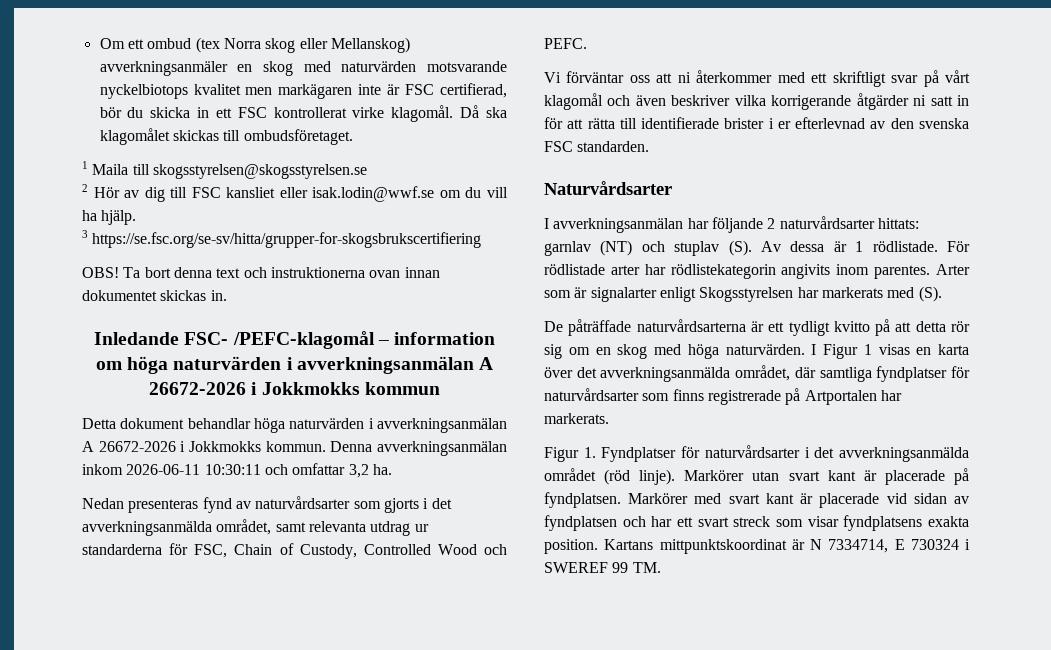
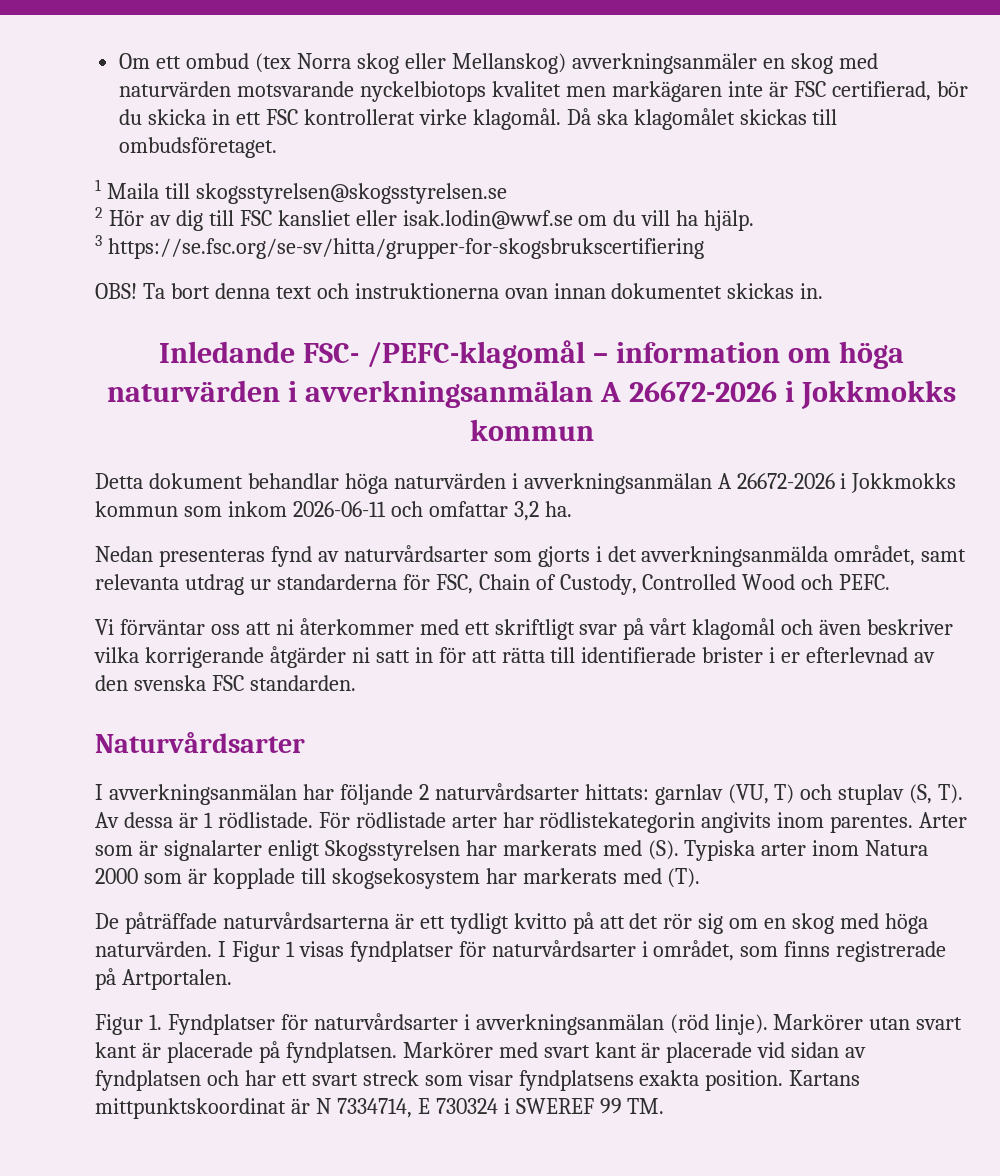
- Detta dokument behandlar höga naturvärden i avverkningsanmälan A 26672-2026 i Jokkmokks kommun. Denna avverkningsanmälan inkom 2026-06-11 10:30:11 och omfattar 3,2 ha.
+ Detta dokument behandlar höga naturvärden i avverkningsanmälan A 26672-2026 i Jokkmokks kommun som inkom 2026-06-11 och omfattar 3,2 ha.
- I avverkningsanmälan har följande 2 naturvårdsarter hittats: garnlav (NT) och stuplav (S). Av dessa är 1 rödlistade.
+ I avverkningsanmälan har följande 2 naturvårdsarter hittats: garnlav (VU, T) och stuplav (S, T). Av dessa är 1 rödlistade.
- Arter som är signalarter enligt Skogsstyrelsen har markerats med (S).
+ Arter som är signalarter enligt Skogsstyrelsen har markerats med (S). Typiska arter inom Natura 2000 som är kopplade till skogsekosystem har markerats med (T).
- De påträffade naturvårdsarterna är ett tydligt kvitto på att detta rör sig om en skog med höga naturvärden.
+ De påträffade naturvårdsarterna är ett tydligt kvitto på att det rör sig om en skog med höga naturvärden.
- I Figur 1 visas en karta över det avverkningsanmälda området, där samtliga fyndplatser för naturvårdsarter som finns registrerade på Artportalen har markerats.
+ I Figur 1 visas fyndplatser för naturvårdsarter i området, som finns registrerade på Artportalen.
- Figur 1. Fyndplatser för naturvårdsarter i det avverkningsanmälda området (röd linje).
+ Figur 1. Fyndplatser för naturvårdsarter i avverkningsanmälan (röd linje).

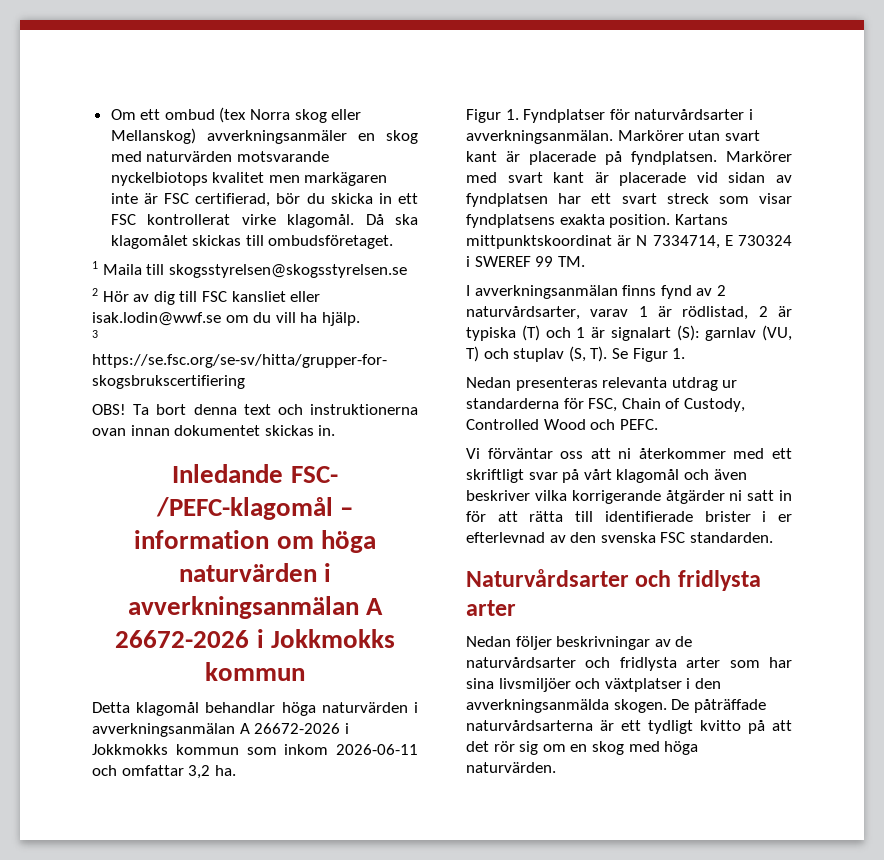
- Detta dokument behandlar höga naturvärden i avverkningsanmälan A 26672-2026 i Jokkmokks kommun som inkom 2026-06-11 och omfattar 3,2 ha.
+ Detta klagomål behandlar höga naturvärden i avverkningsanmälan A 26672-2026 i Jokkmokks kommun som inkom 2026-06-11 och omfattar 3,2 ha.
- Nedan presenteras fynd av naturvårdsarter som gjorts i det avverkningsanmälda området, samt relevanta utdrag ur standarderna för FSC, Chain of Custody, Controlled Wood och PEFC.
+ Figur 1. Fyndplatser för naturvårdsarter i avverkningsanmälan. Markörer utan svart kant är placerade på fyndplatsen. Markörer med svart kant är placerade vid sidan av fyndplatsen har ett svart streck som visar fyndplatsens exakta position. Kartans mittpunktskoordinat är N 7334714, E 730324 i SWEREF 99 TM.
+ I avverkningsanmälan finns fynd av 2 naturvårdsarter, varav 1 är rödlistad, 2 är typiska (T) och 1 är signalart (S): garnlav (VU, T) och stuplav (S, T). Se Figur 1.
+ Nedan presenteras relevanta utdrag ur standarderna för FSC, Chain of Custody, Controlled Wood och PEFC.
- Naturvårdsarter
- I avverkningsanmälan har följande 2 naturvårdsarter hittats: garnlav (VU, T) och stuplav (S, T). Av dessa är 1 rödlistade. För rödlistade arter har rödlistekategorin angivits inom parentes. Arter som är signalarter enligt Skogsstyrelsen har markerats med (S). Typiska arter inom Natura 2000 som är kopplade till skogsekosystem har markerats med (T).
- De påträffade naturvårdsarterna är ett tydligt kvitto på att det rör sig om en skog med höga naturvärden. I Figur 1 visas fyndplatser för naturvårdsarter i området, som finns registrerade på Artportalen.
- Figur 1. Fyndplatser för naturvårdsarter i avverkningsanmälan (röd linje). Markörer utan svart kant är placerade på fyndplatsen. Markörer med svart kant är placerade vid sidan av fyndplatsen och har ett svart streck som visar fyndplatsens exakta position. Kartans mittpunktskoordinat är N 7334714, E 730324 i SWEREF 99 TM.
+ Naturvårdsarter och fridlysta arter
+ Nedan följer beskrivningar av de naturvårdsarter och fridlysta arter som har sina livsmiljöer och växtplatser i den avverkningsanmälda skogen. De påträffade naturvårdsarterna är ett tydligt kvitto på att det rör sig om en skog med höga naturvärden.

